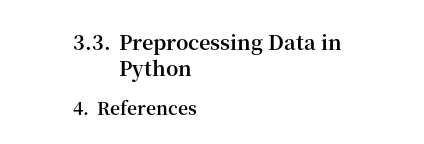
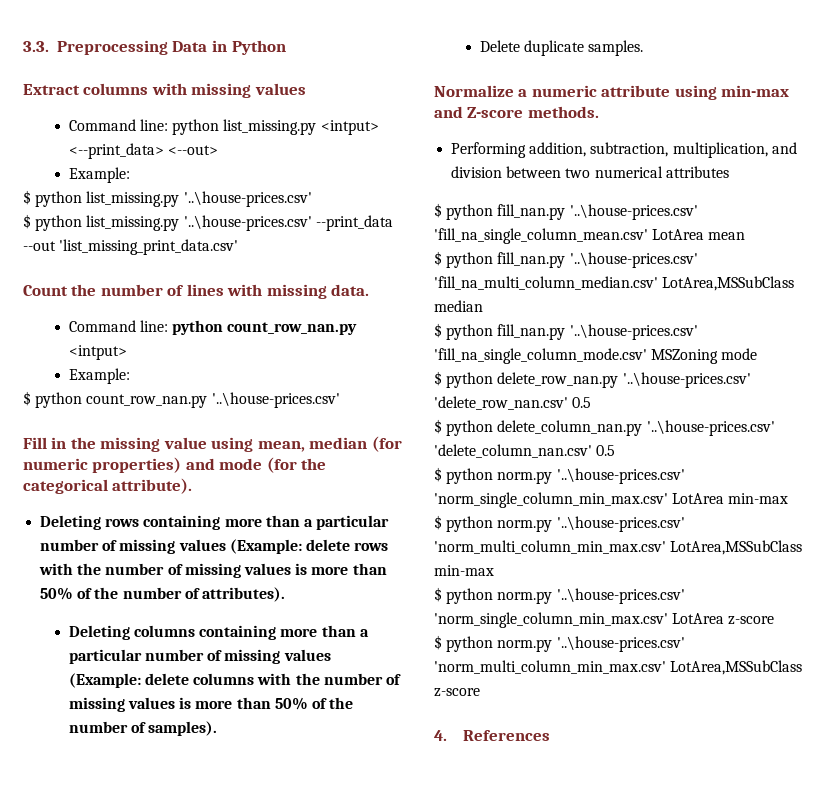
+ Extract columns with missing values
+ Command line: python list_missing.py <intput> <--print_data> <--out>
+ Example:
+ $ python list_missing.py '..\house-prices.csv'
+ $ python list_missing.py '..\house-prices.csv' --print_data --out 'list_missing_print_data.csv'
+ Count the number of lines with missing data.
+ Command line: python count_row_nan.py <intput>
+ Example:
+ $ python count_row_nan.py '..\house-prices.csv'
+ Fill in the missing value using mean, median (for numeric properties) and mode (for the categorical attribute).
+ Deleting rows containing more than a particular number of missing values (Example: delete rows with the number of missing values is more than 50% of the number of attributes).
+ Deleting columns containing more than a particular number of missing values (Example: delete columns with the number of missing values is more than 50% of the number of samples).
+ Delete duplicate samples.
+ Normalize a numeric attribute using min-max and Z-score methods.
+ Performing addition, subtraction, multiplication, and division between two numerical attributes
+ $ python fill_nan.py '..\house-prices.csv' 'fill_na_single_column_mean.csv' LotArea mean
+ $ python fill_nan.py '..\house-prices.csv' 'fill_na_multi_column_median.csv' LotArea,MSSubClass median
+ $ python fill_nan.py '..\house-prices.csv' 'fill_na_single_column_mode.csv' MSZoning mode
+ $ python delete_row_nan.py '..\house-prices.csv' 'delete_row_nan.csv' 0.5
+ $ python delete_column_nan.py '..\house-prices.csv' 'delete_column_nan.csv' 0.5
+ $ python norm.py '..\house-prices.csv' 'norm_single_column_min_max.csv' LotArea min-max
+ $ python norm.py '..\house-prices.csv' 'norm_multi_column_min_max.csv' LotArea,MSSubClass min-max
+ $ python norm.py '..\house-prices.csv' 'norm_single_column_min_max.csv' LotArea z-score
+ $ python norm.py '..\house-prices.csv' 'norm_multi_column_min_max.csv' LotArea,MSSubClass z-score

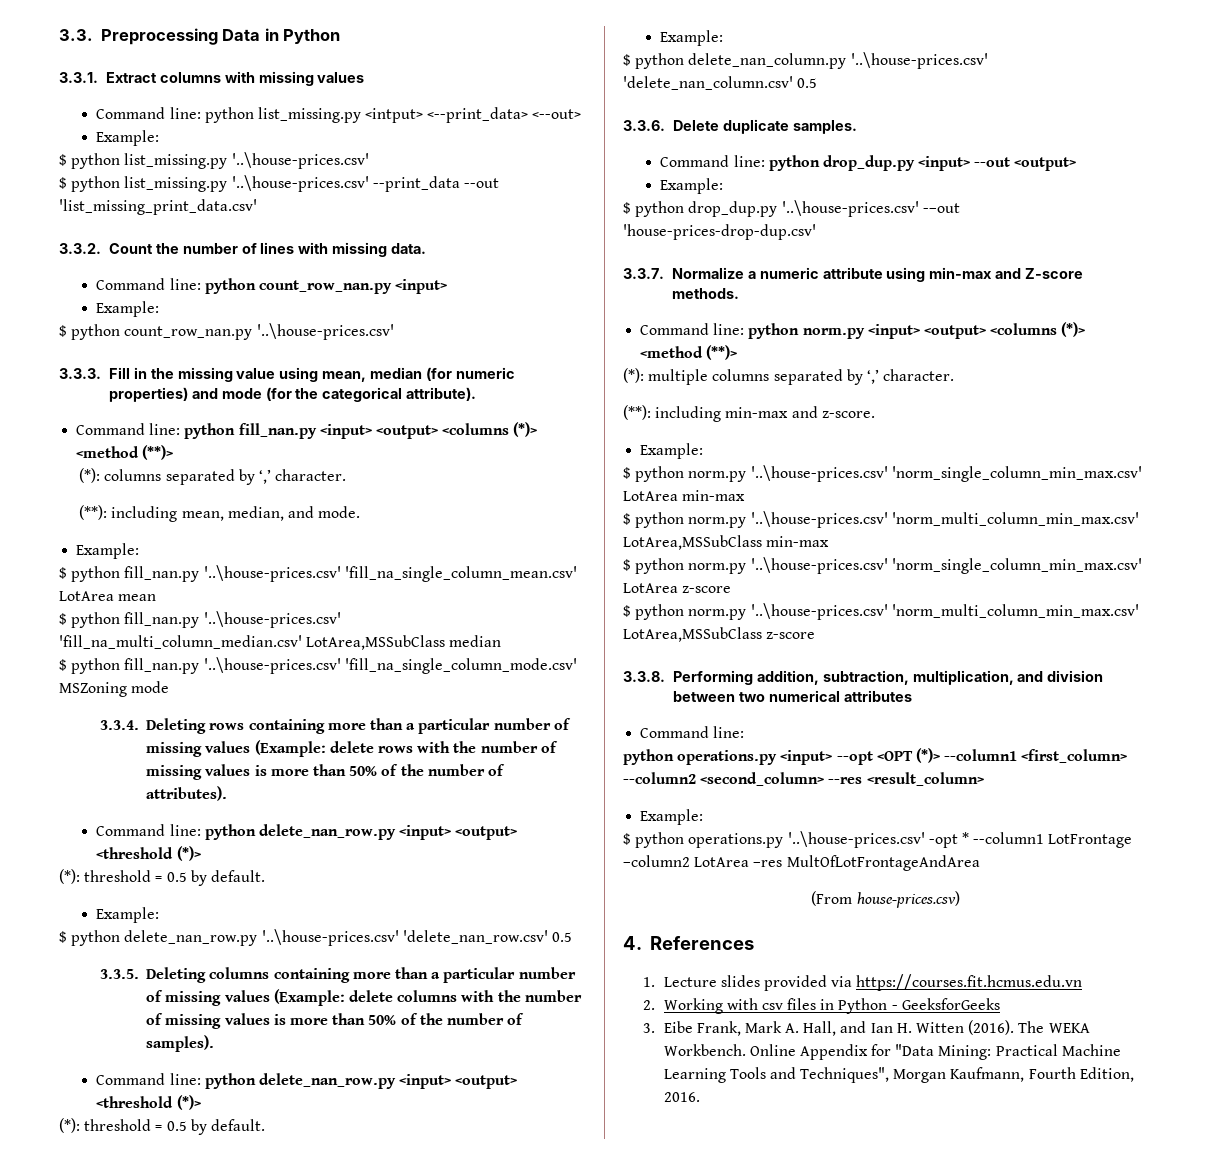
- Extract columns with missing values
+ 3.3.1. Extract columns with missing values
- Count the number of lines with missing data.
+ 3.3.2. Count the number of lines with missing data.
- Command line: python count_row_nan.py <intput>
+ Command line: python count_row_nan.py <input>
- Fill in the missing value using mean, median (for numeric properties) and mode (for the categorical attribute).
+ 3.3.3. Fill in the missing value using mean, median (for numeric properties) and mode (for the categorical attribute).
- Deleting rows containing more than a particular number of missing values (Example: delete rows with the number of missing values is more than 50% of the number of attributes).
- Deleting columns containing more than a particular number of missing values (Example: delete columns with the number of missing values is more than 50% of the number of samples).
- Delete duplicate samples.
- Normalize a numeric attribute using min-max and Z-score methods.
+ Command line: python fill_nan.py <input> <output> <columns (*)> <method (**)>
+ (*): columns separated by ‘,’ character.
+ (**): including mean, median, and mode.
+ Example:
+ $ python fill_nan.py '..\house-prices.csv' 'fill_na_single_column_mean.csv' LotArea mean
+ $ python fill_nan.py '..\house-prices.csv' 'fill_na_multi_column_median.csv' LotArea,MSSubClass median
+ $ python fill_nan.py '..\house-prices.csv' 'fill_na_single_column_mode.csv' MSZoning mode
+ 3.3.4. Deleting rows containing more than a particular number of missing values (Example: delete rows with the number of missing values is more than 50% of the number of attributes).
+ Command line: python delete_nan_row.py <input> <output> <threshold (*)>
+ (*): threshold = 0.5 by default.
+ Example:
+ $ python delete_nan_row.py '..\house-prices.csv' 'delete_nan_row.csv' 0.5
+ 3.3.5. Deleting columns containing more than a particular number of missing values (Example: delete columns with the number of missing values is more than 50% of the number of samples).
+ Command line: python delete_nan_row.py <input> <output> <threshold (*)>
+ (*): threshold = 0.5 by default.
+ Example:
+ $ python delete_nan_column.py '..\house-prices.csv' 'delete_nan_column.csv' 0.5
+ 3.3.6. Delete duplicate samples.
+ Command line: python drop_dup.py <input> --out <output>
+ Example:
+ $ python drop_dup.py '..\house-prices.csv' -–out 'house-prices-drop-dup.csv'
+ 3.3.7. Normalize a numeric attribute using min-max and Z-score methods.
- Performing addition, subtraction, multiplication, and division between two numerical attributes
- $ python fill_nan.py '..\house-prices.csv' 'fill_na_single_column_mean.csv' LotArea mean
- $ python fill_nan.py '..\house-prices.csv' 'fill_na_multi_column_median.csv' LotArea,MSSubClass median
- $ python fill_nan.py '..\house-prices.csv' 'fill_na_single_column_mode.csv' MSZoning mode
- $ python delete_row_nan.py '..\house-prices.csv' 'delete_row_nan.csv' 0.5
- $ python delete_column_nan.py '..\house-prices.csv' 'delete_column_nan.csv' 0.5
+ Command line: python norm.py <input> <output> <columns (*)> <method (**)>
+ (*): multiple columns separated by ‘,’ character.
+ (**): including min-max and z-score.
+ Example:
+ 3.3.8. Performing addition, subtraction, multiplication, and division between two numerical attributes
+ Command line:
+ python operations.py <input> --opt <OPT (*)> --column1 <first_column> --column2 <second_column> --res <result_column>
+ Example:
+ $ python operations.py '..\house-prices.csv' -opt * --column1 LotFrontage –column2 LotArea –res MultOfLotFrontageAndArea
+ (From house-prices.csv)
  4. References
+ 1. Lecture slides provided via https://courses.fit.hcmus.edu.vn
+ 2. Working with csv files in Python - GeeksforGeeks
+ 3. Eibe Frank, Mark A. Hall, and Ian H. Witten (2016). The WEKA Workbench. Online Appendix for "Data Mining: Practical Machine Learning Tools and Techniques", Morgan Kaufmann, Fourth Edition, 2016.

